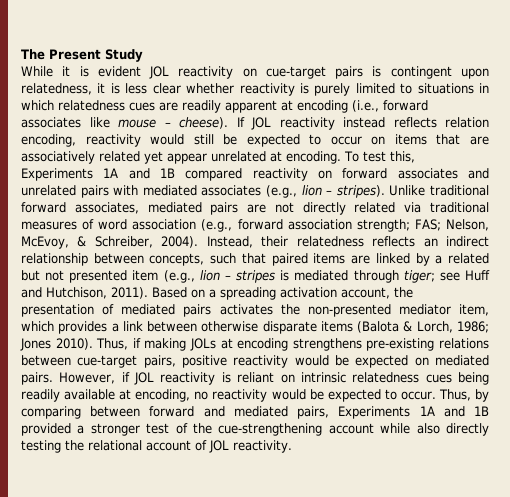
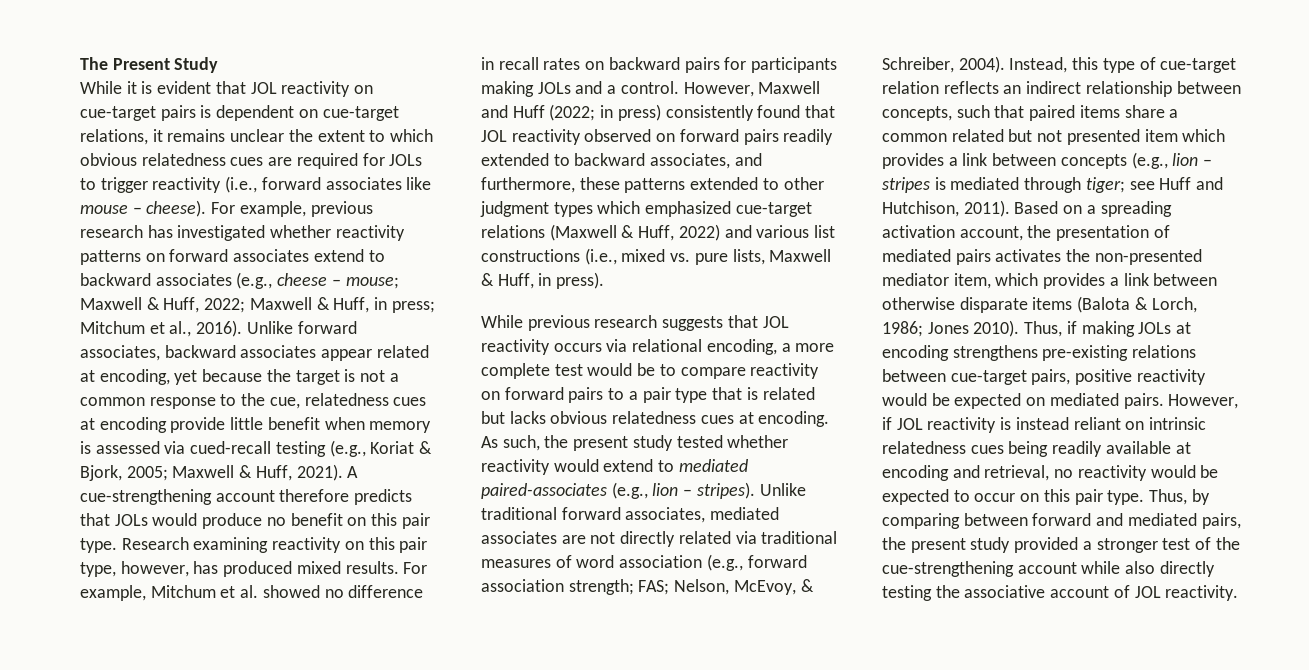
- While it is evident JOL reactivity on cue-target pairs is contingent upon relatedness, it is less clear whether reactivity is purely limited to situations in which relatedness cues are readily apparent at encoding (i.e., forward associates like mouse – cheese).
+ While it is evident that JOL reactivity on cue-target pairs is dependent on cue-target relations, it remains unclear the extent to which obvious relatedness cues are required for JOLs to trigger reactivity (i.e., forward associates like mouse – cheese).
- If JOL reactivity instead reflects relation encoding, reactivity would still be expected to occur on items that are associatively related yet appear unrelated at encoding. To test this, Experiments 1A and 1B compared reactivity on forward associates and unrelated pairs with mediated associates (e.g., lion – stripes).
+ For example, previous research has investigated whether reactivity patterns on forward associates extend to backward associates (e.g., cheese – mouse; Maxwell & Huff, 2022; Maxwell & Huff, in press; Mitchum et al., 2016). Unlike forward associates, backward associates appear related at encoding, yet because the target is not a common response to the cue, relatedness cues at encoding provide little benefit when memory is assessed via cued-recall testing (e.g., Koriat & Bjork, 2005; Maxwell & Huff, 2021). A cue-strengthening account therefore predicts that JOLs would produce no benefit on this pair type. Research examining reactivity on this pair type, however, has produced mixed results. For example, Mitchum et al. showed no difference in recall rates on backward pairs for participants making JOLs and a control. However, Maxwell and Huff (2022; in press) consistently found that JOL reactivity observed on forward pairs readily extended to backward associates, and furthermore, these patterns extended to other judgment types which emphasized cue-target relations (Maxwell & Huff, 2022) and various list constructions (i.e., mixed vs. pure lists, Maxwell & Huff, in press).
+ While previous research suggests that JOL reactivity occurs via relational encoding, a more complete test would be to compare reactivity on forward pairs to a pair type that is related but lacks obvious relatedness cues at encoding. As such, the present study tested whether reactivity would extend to mediated paired-associates (e.g., lion – stripes).
- Unlike traditional forward associates, mediated pairs are not directly related via traditional measures of word association (e.g., forward association strength; FAS; Nelson, McEvoy, & Schreiber, 2004).
+ Unlike traditional forward associates, mediated associates are not directly related via traditional measures of word association (e.g., forward association strength; FAS; Nelson, McEvoy, & Schreiber, 2004).
- Instead, their relatedness reflects an indirect relationship between concepts, such that paired items are linked by a related but not presented item (e.g., lion – stripes is mediated through tiger; see Huff and Hutchison, 2011).
+ Instead, this type of cue-target relation reflects an indirect relationship between concepts, such that paired items share a common related but not presented item which provides a link between concepts (e.g., lion – stripes is mediated through tiger; see Huff and Hutchison, 2011).
- However, if JOL reactivity is reliant on intrinsic relatedness cues being readily available at encoding, no reactivity would be expected to occur.
+ However, if JOL reactivity is instead reliant on intrinsic relatedness cues being readily available at encoding and retrieval, no reactivity would be expected to occur on this pair type.
- Thus, by comparing between forward and mediated pairs, Experiments 1A and 1B provided a stronger test of the cue-strengthening account while also directly testing the relational account of JOL reactivity.
+ Thus, by comparing between forward and mediated pairs, the present study provided a stronger test of the cue-strengthening account while also directly testing the associative account of JOL reactivity.

